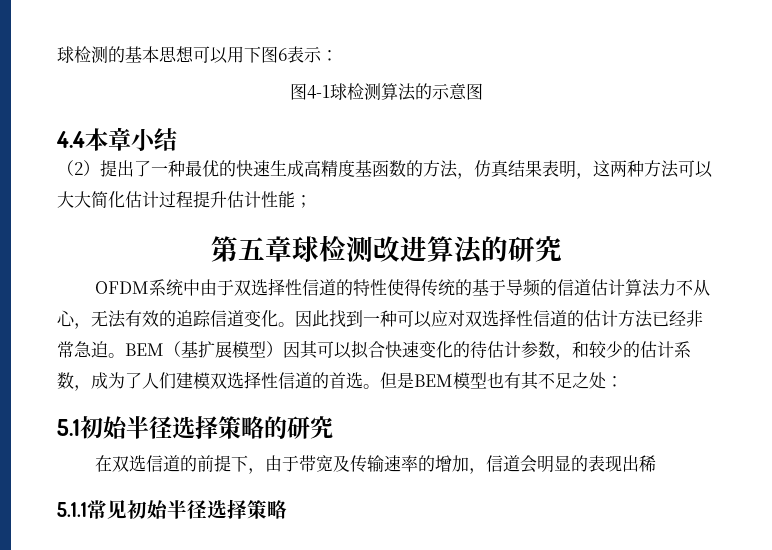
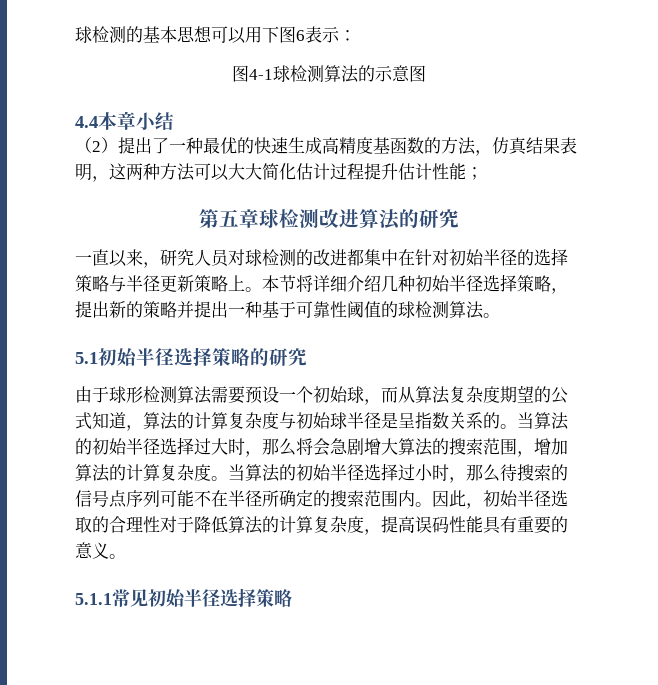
- OFDM系统中由于双选择性信道的特性使得传统的基于导频的信道估计算法力不从心，无法有效的追踪信道变化。因此找到一种可以应对双选择性信道的估计方法已经非常急迫。BEM（基扩展模型）因其可以拟合快速变化的待估计参数，和较少的估计系数，成为了人们建模双选择性信道的首选。但是BEM模型也有其不足之处：
+ 一直以来，研究人员对球检测的改进都集中在针对初始半径的选择策略与半径更新策略上。本节将详细介绍几种初始半径选择策略，提出新的策略并提出一种基于可靠性阈值的球检测算法。
- 在双选信道的前提下，由于带宽及传输速率的增加，信道会明显的表现出稀
+ 由于球形检测算法需要预设一个初始球，而从算法复杂度期望的公式知道，算法的计算复杂度与初始球半径是呈指数关系的。当算法的初始半径选择过大时，那么将会急剧增大算法的搜索范围，增加算法的计算复杂度。当算法的初始半径选择过小时，那么待搜索的信号点序列可能不在半径所确定的搜索范围内。因此，初始半径选取的合理性对于降低算法的计算复杂度，提高误码性能具有重要的意义。

